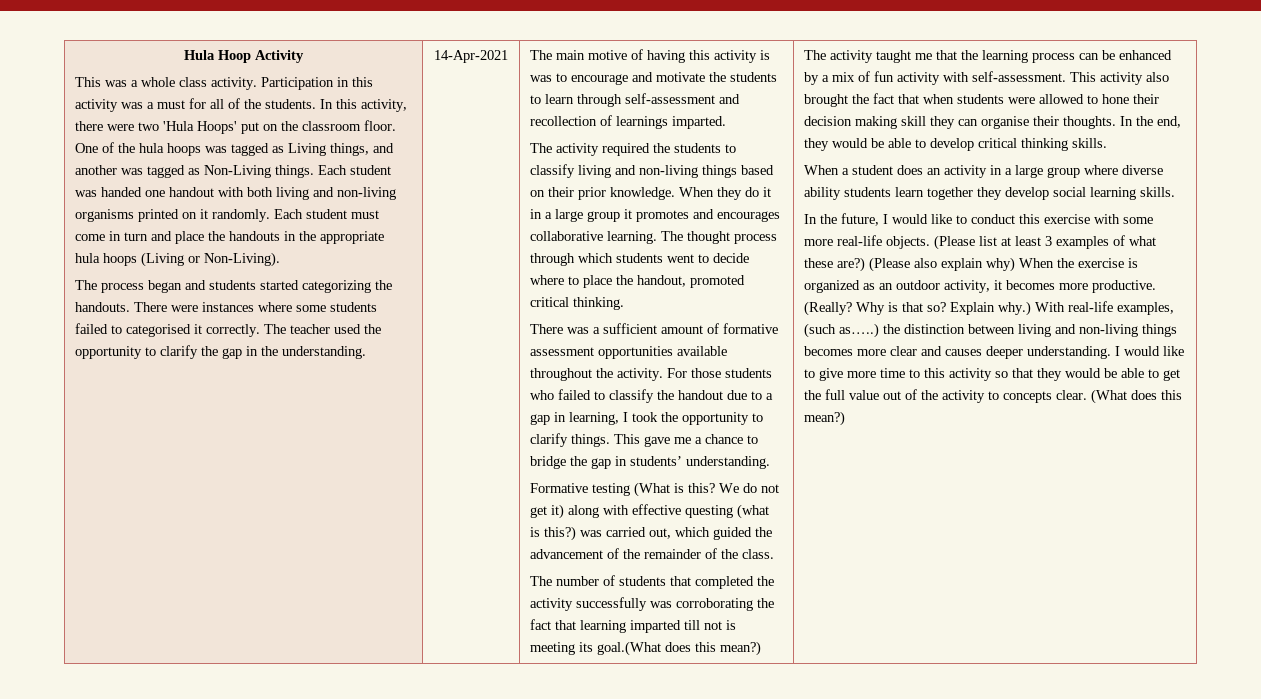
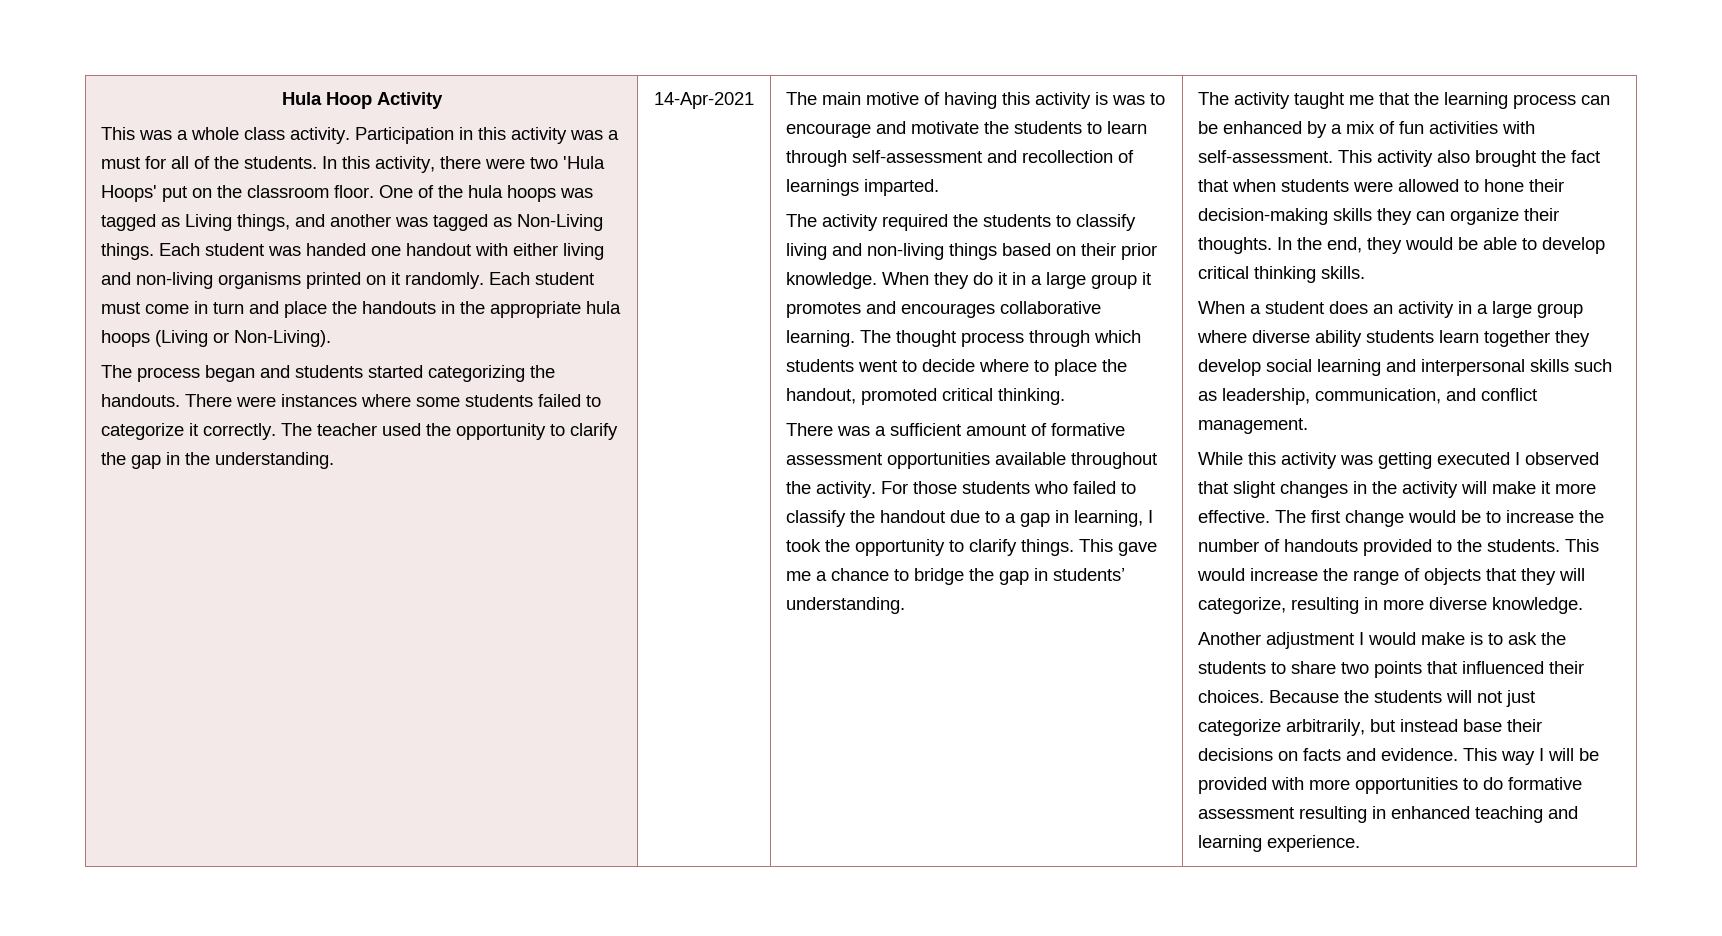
- Each student was handed one handout with both living and non-living organisms printed on it randomly.
+ Each student was handed one handout with either living and non-living organisms printed on it randomly.
- There were instances where some students failed to categorised it correctly.
+ There were instances where some students failed to categorize it correctly.
- Formative testing (What is this? We do not get it) along with effective questing (what is this?) was carried out, which guided the advancement of the remainder of the class.
- The number of students that completed the activity successfully was corroborating the fact that learning imparted till not is meeting its goal.(What does this mean?)
- The activity taught me that the learning process can be enhanced by a mix of fun activity with self-assessment.
+ The activity taught me that the learning process can be enhanced by a mix of fun activities with self-assessment.
- This activity also brought the fact that when students were allowed to hone their decision making skill they can organise their thoughts.
+ This activity also brought the fact that when students were allowed to hone their decision-making skills they can organize their thoughts.
- When a student does an activity in a large group where diverse ability students learn together they develop social learning skills.
- In the future, I would like to conduct this exercise with some more real-life objects. (Please list at least 3 examples of what these are?) (Please also explain why) When the exercise is organized as an outdoor activity, it becomes more productive. (Really? Why is that so? Explain why.) With real-life examples, (such as…..) the distinction between living and non-living things becomes more clear and causes deeper understanding. I would like to give more time to this activity so that they would be able to get the full value out of the activity to concepts clear. (What does this mean?)
+ When a student does an activity in a large group where diverse ability students learn together they develop social learning and interpersonal skills such as leadership, communication, and conflict management.
+ While this activity was getting executed I observed that slight changes in the activity will make it more effective. The first change would be to increase the number of handouts provided to the students. This would increase the range of objects that they will categorize, resulting in more diverse knowledge.
+ Another adjustment I would make is to ask the students to share two points that influenced their choices. Because the students will not just categorize arbitrarily, but instead base their decisions on facts and evidence. This way I will be provided with more opportunities to do formative assessment resulting in enhanced teaching and learning experience.

